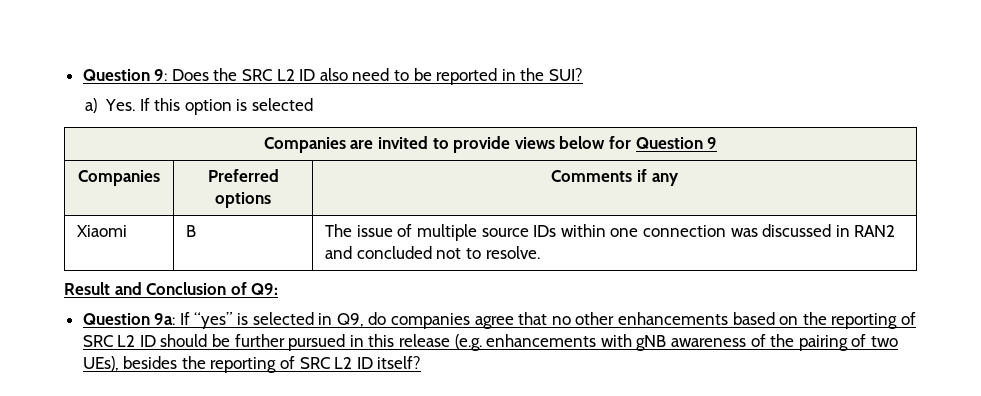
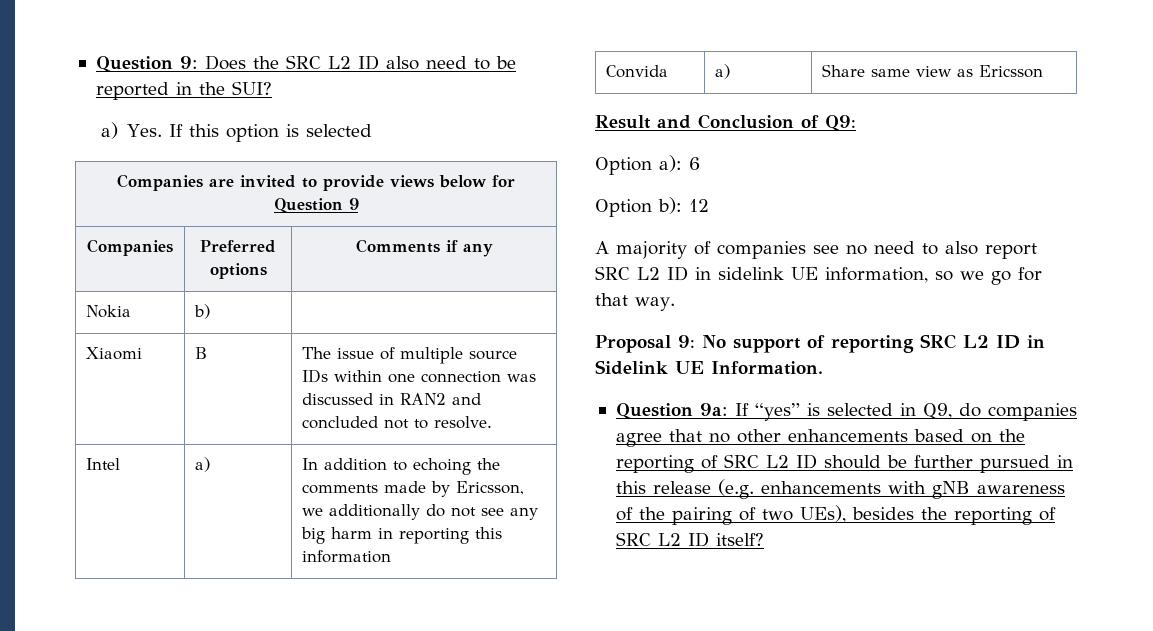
+ Nokia | b) |
+ Intel | a) | In addition to echoing the comments made by Ericsson, we additionally do not see any big harm in reporting this information
+ Convida | a) | Share same view as Ericsson
+ Option a): 6
+ Option b): 12
+ A majority of companies see no need to also report SRC L2 ID in sidelink UE information, so we go for that way.
+ Proposal 9: No support of reporting SRC L2 ID in Sidelink UE Information.

